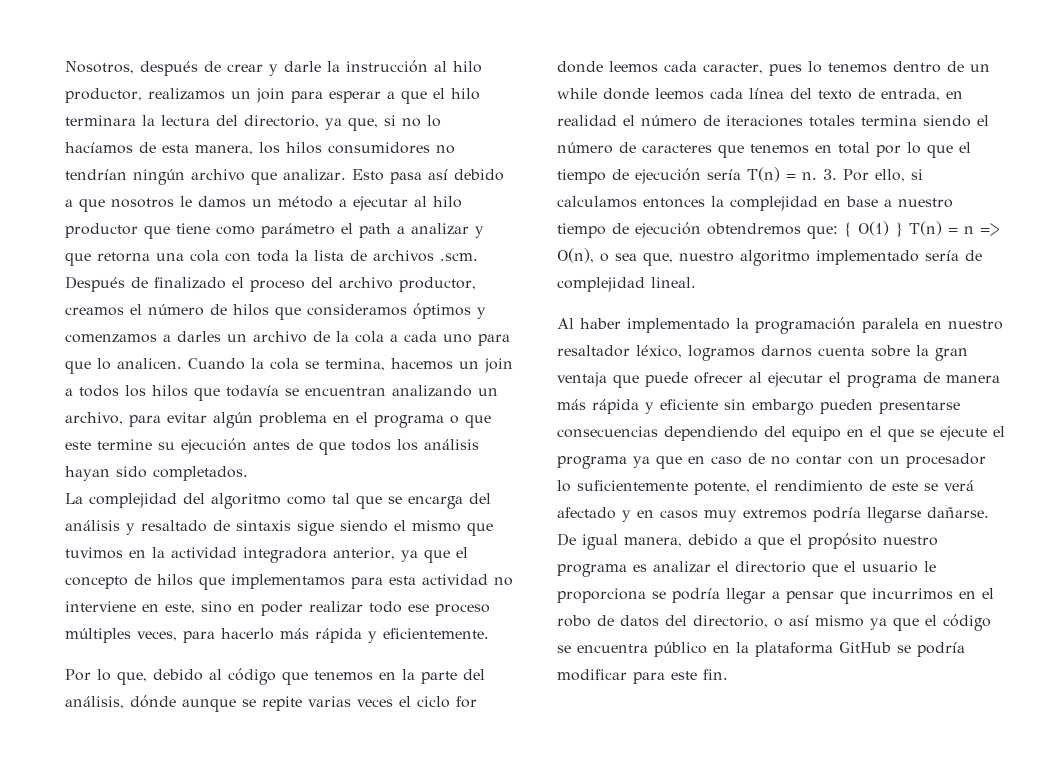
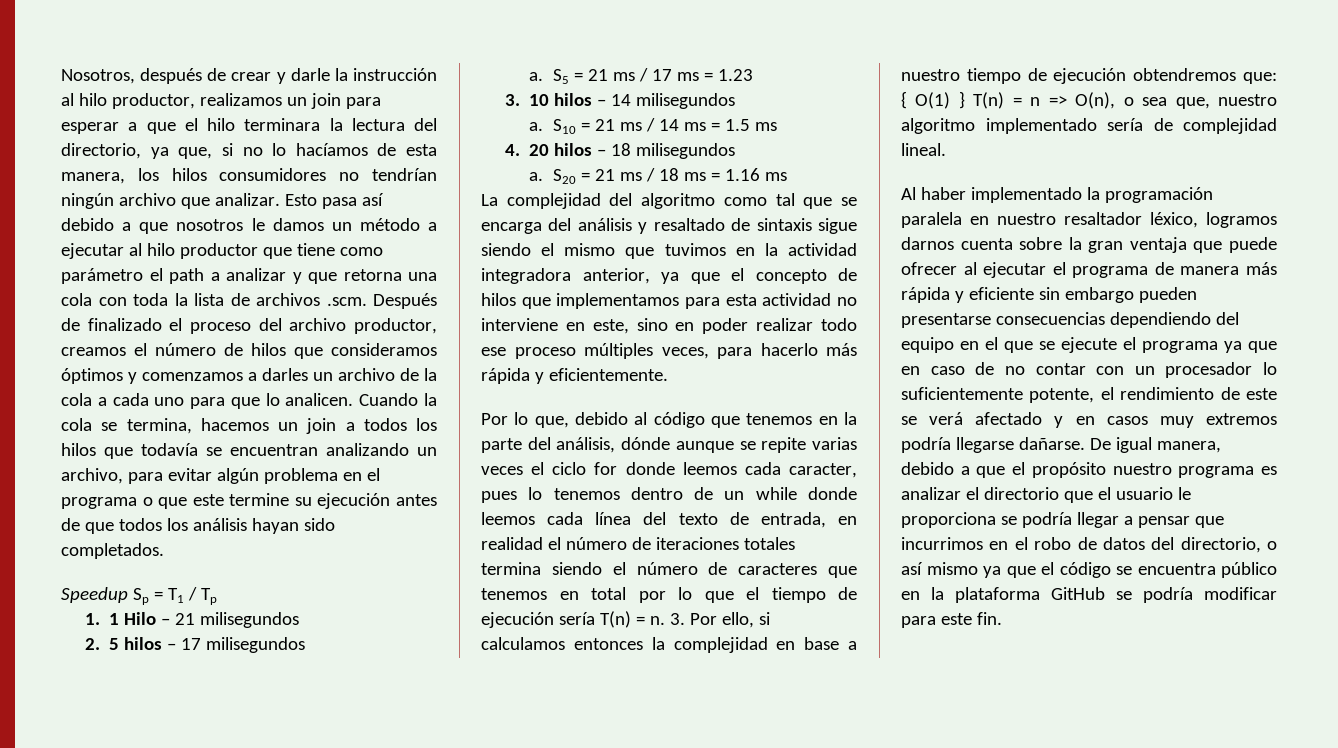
+ Speedup Sp = T1 / Tp
+ 1. 1 Hilo – 21 milisegundos
+ 2. 5 hilos – 17 milisegundos
+ a. S5 = 21 ms / 17 ms = 1.23
+ 3. 10 hilos – 14 milisegundos
+ a. S10 = 21 ms / 14 ms = 1.5 ms
+ 4. 20 hilos – 18 milisegundos
+ a. S20 = 21 ms / 18 ms = 1.16 ms

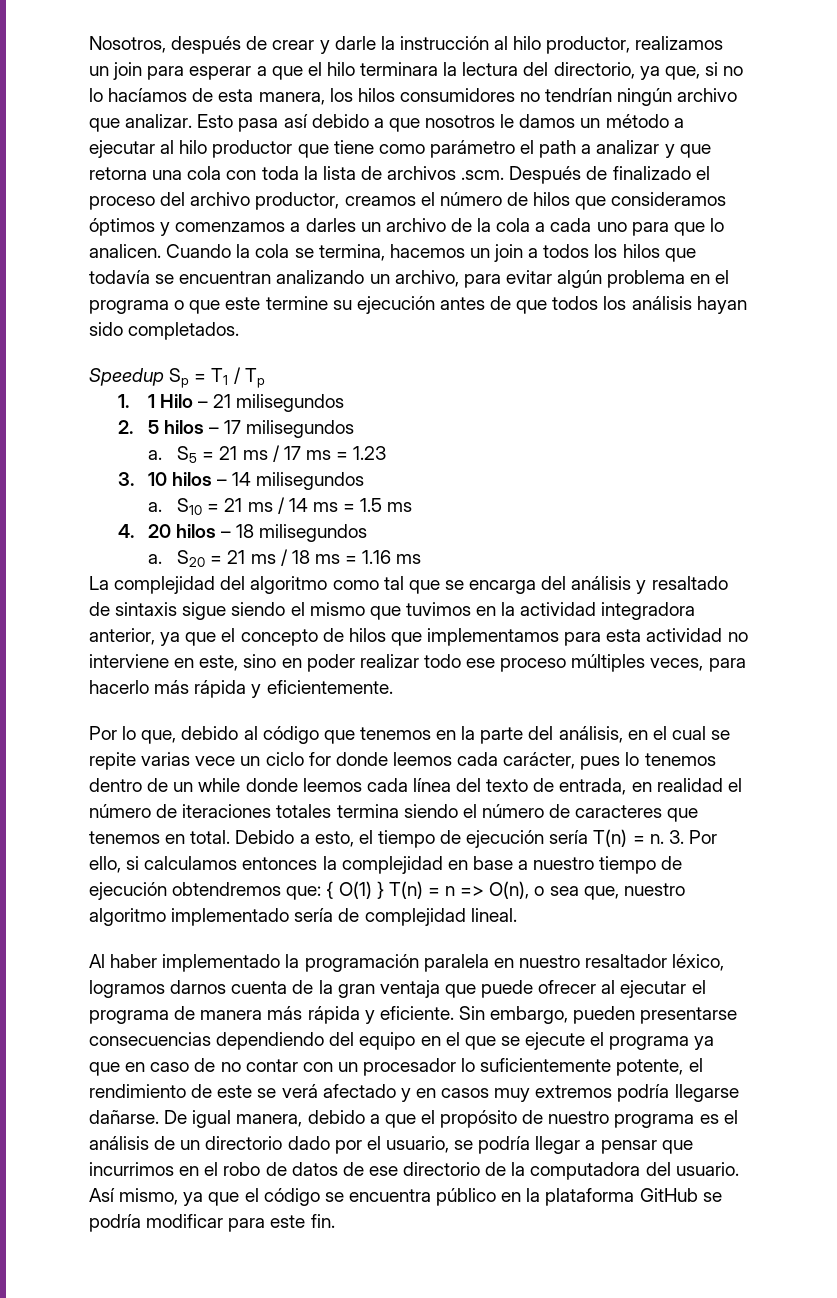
- Por lo que, debido al código que tenemos en la parte del análisis, dónde aunque se repite varias veces el ciclo for donde leemos cada caracter, pues lo tenemos dentro de un while donde leemos cada línea del texto de entrada, en realidad el número de iteraciones totales termina siendo el número de caracteres que tenemos en total por lo que el tiempo de ejecución sería T(n) = n.
+ Por lo que, debido al código que tenemos en la parte del análisis, en el cual se repite varias vece un ciclo for donde leemos cada carácter, pues lo tenemos dentro de un while donde leemos cada línea del texto de entrada, en realidad el número de iteraciones totales termina siendo el número de caracteres que tenemos en total. Debido a esto, el tiempo de ejecución sería T(n) = n.
- Al haber implementado la programación paralela en nuestro resaltador léxico, logramos darnos cuenta sobre la gran ventaja que puede ofrecer al ejecutar el programa de manera más rápida y eficiente sin embargo pueden presentarse consecuencias dependiendo del equipo en el que se ejecute el programa ya que en caso de no contar con un procesador lo suficientemente potente, el rendimiento de este se verá afectado y en casos muy extremos podría llegarse dañarse.
+ Al haber implementado la programación paralela en nuestro resaltador léxico, logramos darnos cuenta de la gran ventaja que puede ofrecer al ejecutar el programa de manera más rápida y eficiente. Sin embargo, pueden presentarse consecuencias dependiendo del equipo en el que se ejecute el programa ya que en caso de no contar con un procesador lo suficientemente potente, el rendimiento de este se verá afectado y en casos muy extremos podría llegarse dañarse.
- De igual manera, debido a que el propósito nuestro programa es analizar el directorio que el usuario le proporciona se podría llegar a pensar que incurrimos en el robo de datos del directorio, o así mismo ya que el código se encuentra público en la plataforma GitHub se podría modificar para este fin.
+ De igual manera, debido a que el propósito de nuestro programa es el análisis de un directorio dado por el usuario, se podría llegar a pensar que incurrimos en el robo de datos de ese directorio de la computadora del usuario. Así mismo, ya que el código se encuentra público en la plataforma GitHub se podría modificar para este fin.

